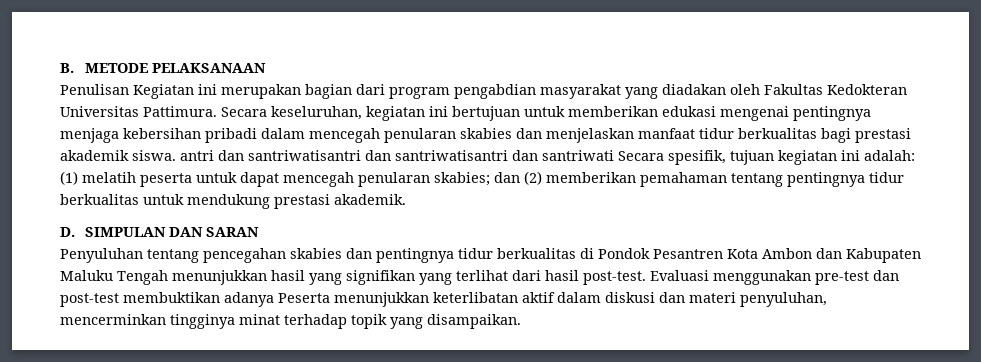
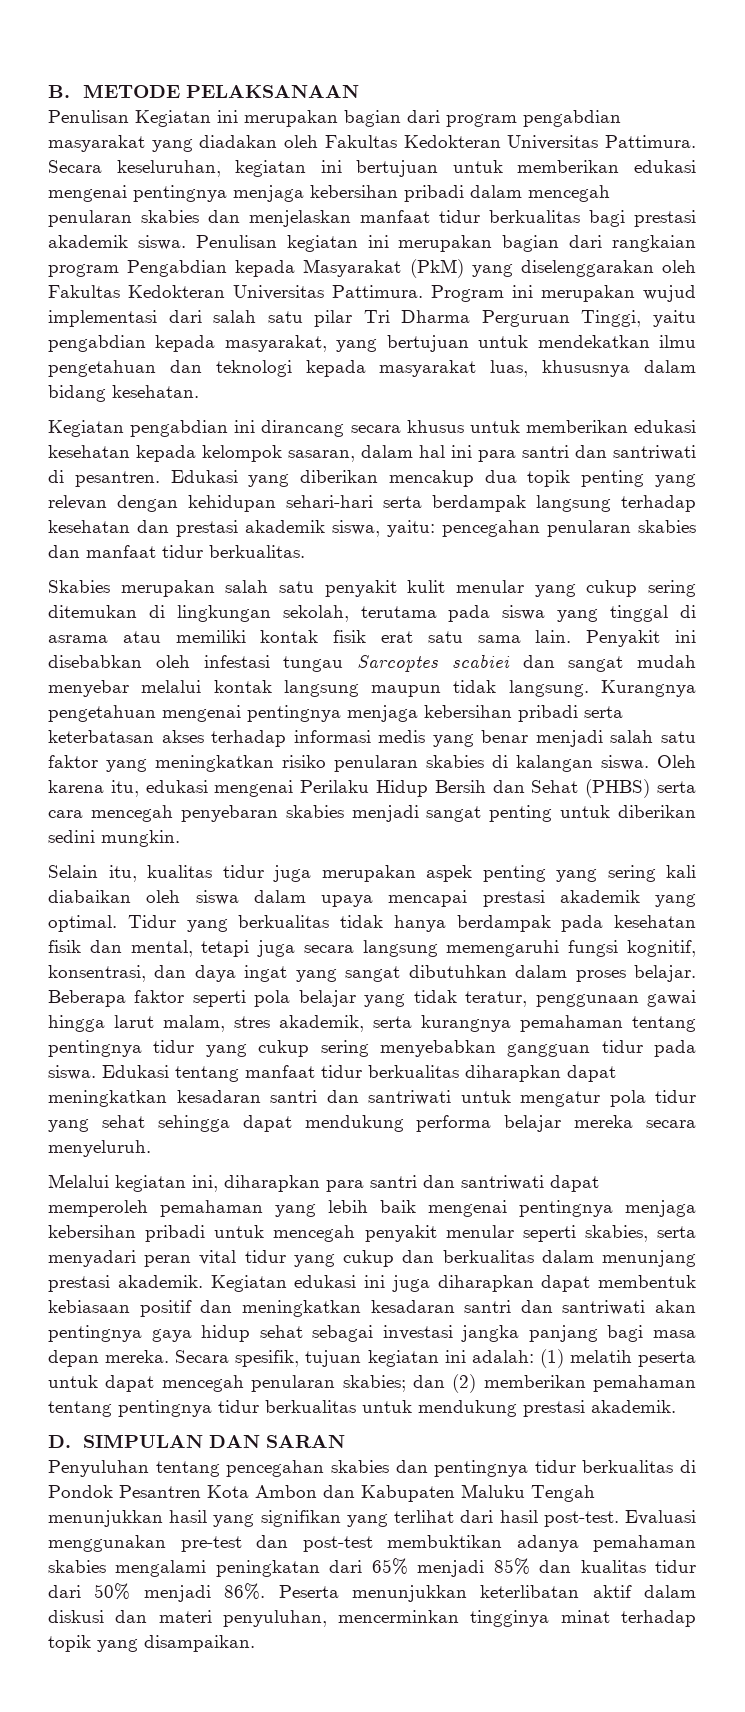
- Secara keseluruhan, kegiatan ini bertujuan untuk memberikan edukasi mengenai pentingnya menjaga kebersihan pribadi dalam mencegah penularan skabies dan menjelaskan manfaat tidur berkualitas bagi prestasi akademik siswa. antri dan santriwatisantri dan santriwatisantri dan santriwati Secara spesifik, tujuan kegiatan ini adalah: (1) melatih peserta untuk dapat mencegah penularan skabies; dan (2) memberikan pemahaman tentang pentingnya tidur berkualitas untuk mendukung prestasi akademik.
+ Secara keseluruhan, kegiatan ini bertujuan untuk memberikan edukasi mengenai pentingnya menjaga kebersihan pribadi dalam mencegah penularan skabies dan menjelaskan manfaat tidur berkualitas bagi prestasi akademik siswa. Penulisan kegiatan ini merupakan bagian dari rangkaian program Pengabdian kepada Masyarakat (PkM) yang diselenggarakan oleh Fakultas Kedokteran Universitas Pattimura. Program ini merupakan wujud implementasi dari salah satu pilar Tri Dharma Perguruan Tinggi, yaitu pengabdian kepada masyarakat, yang bertujuan untuk mendekatkan ilmu pengetahuan dan teknologi kepada masyarakat luas, khususnya dalam bidang kesehatan.
+ Kegiatan pengabdian ini dirancang secara khusus untuk memberikan edukasi kesehatan kepada kelompok sasaran, dalam hal ini para santri dan santriwati di pesantren. Edukasi yang diberikan mencakup dua topik penting yang relevan dengan kehidupan sehari-hari serta berdampak langsung terhadap kesehatan dan prestasi akademik siswa, yaitu: pencegahan penularan skabies dan manfaat tidur berkualitas.
+ Skabies merupakan salah satu penyakit kulit menular yang cukup sering ditemukan di lingkungan sekolah, terutama pada siswa yang tinggal di asrama atau memiliki kontak fisik erat satu sama lain. Penyakit ini disebabkan oleh infestasi tungau Sarcoptes scabiei dan sangat mudah menyebar melalui kontak langsung maupun tidak langsung. Kurangnya pengetahuan mengenai pentingnya menjaga kebersihan pribadi serta keterbatasan akses terhadap informasi medis yang benar menjadi salah satu faktor yang meningkatkan risiko penularan skabies di kalangan siswa. Oleh karena itu, edukasi mengenai Perilaku Hidup Bersih dan Sehat (PHBS) serta cara mencegah penyebaran skabies menjadi sangat penting untuk diberikan sedini mungkin.
+ Selain itu, kualitas tidur juga merupakan aspek penting yang sering kali diabaikan oleh siswa dalam upaya mencapai prestasi akademik yang optimal. Tidur yang berkualitas tidak hanya berdampak pada kesehatan fisik dan mental, tetapi juga secara langsung memengaruhi fungsi kognitif, konsentrasi, dan daya ingat yang sangat dibutuhkan dalam proses belajar. Beberapa faktor seperti pola belajar yang tidak teratur, penggunaan gawai hingga larut malam, stres akademik, serta kurangnya pemahaman tentang pentingnya tidur yang cukup sering menyebabkan gangguan tidur pada siswa. Edukasi tentang manfaat tidur berkualitas diharapkan dapat meningkatkan kesadaran santri dan santriwati untuk mengatur pola tidur yang sehat sehingga dapat mendukung performa belajar mereka secara menyeluruh.
+ Melalui kegiatan ini, diharapkan para santri dan santriwati dapat memperoleh pemahaman yang lebih baik mengenai pentingnya menjaga kebersihan pribadi untuk mencegah penyakit menular seperti skabies, serta menyadari peran vital tidur yang cukup dan berkualitas dalam menunjang prestasi akademik. Kegiatan edukasi ini juga diharapkan dapat membentuk kebiasaan positif dan meningkatkan kesadaran santri dan santriwati akan pentingnya gaya hidup sehat sebagai investasi jangka panjang bagi masa depan mereka. Secara spesifik, tujuan kegiatan ini adalah: (1) melatih peserta untuk dapat mencegah penularan skabies; dan (2) memberikan pemahaman tentang pentingnya tidur berkualitas untuk mendukung prestasi akademik.
- Evaluasi menggunakan pre-test dan post-test membuktikan adanya Peserta menunjukkan keterlibatan aktif dalam diskusi dan materi penyuluhan, mencerminkan tingginya minat terhadap topik yang disampaikan.
+ Evaluasi menggunakan pre-test dan post-test membuktikan adanya pemahaman skabies mengalami peningkatan dari 65% menjadi 85% dan kualitas tidur dari 50% menjadi 86%. Peserta menunjukkan keterlibatan aktif dalam diskusi dan materi penyuluhan, mencerminkan tingginya minat terhadap topik yang disampaikan.

